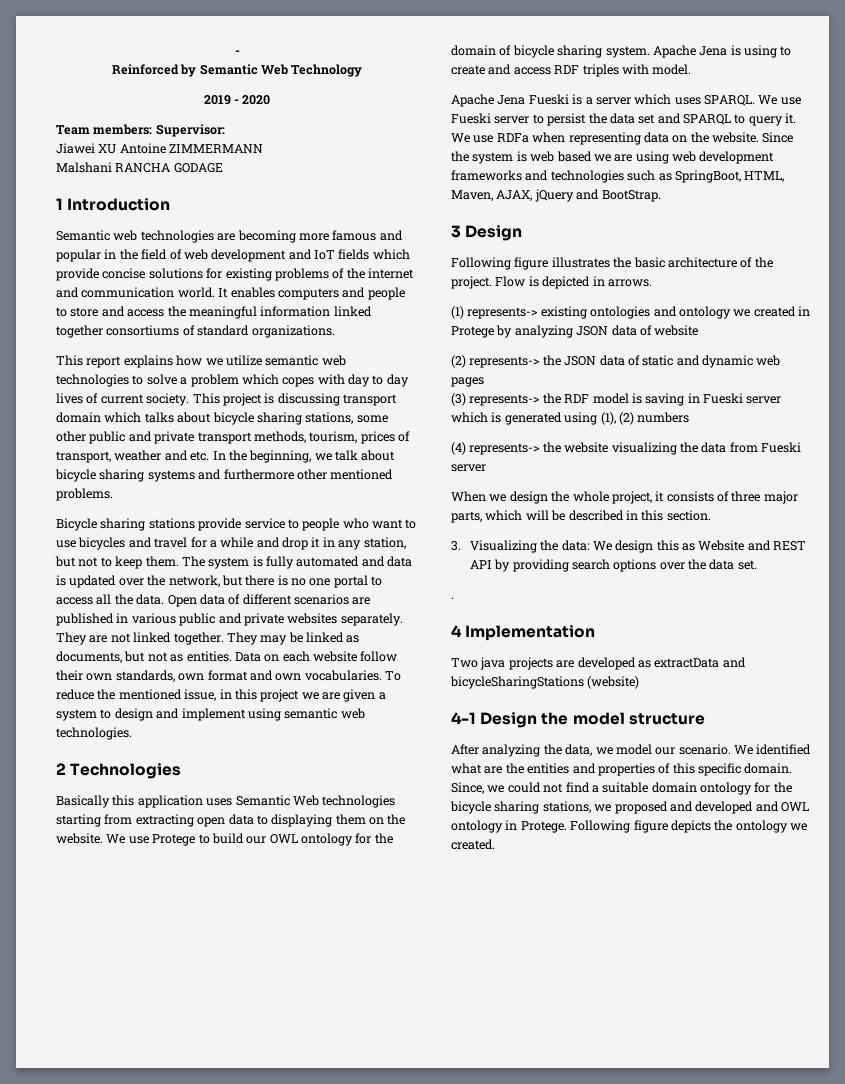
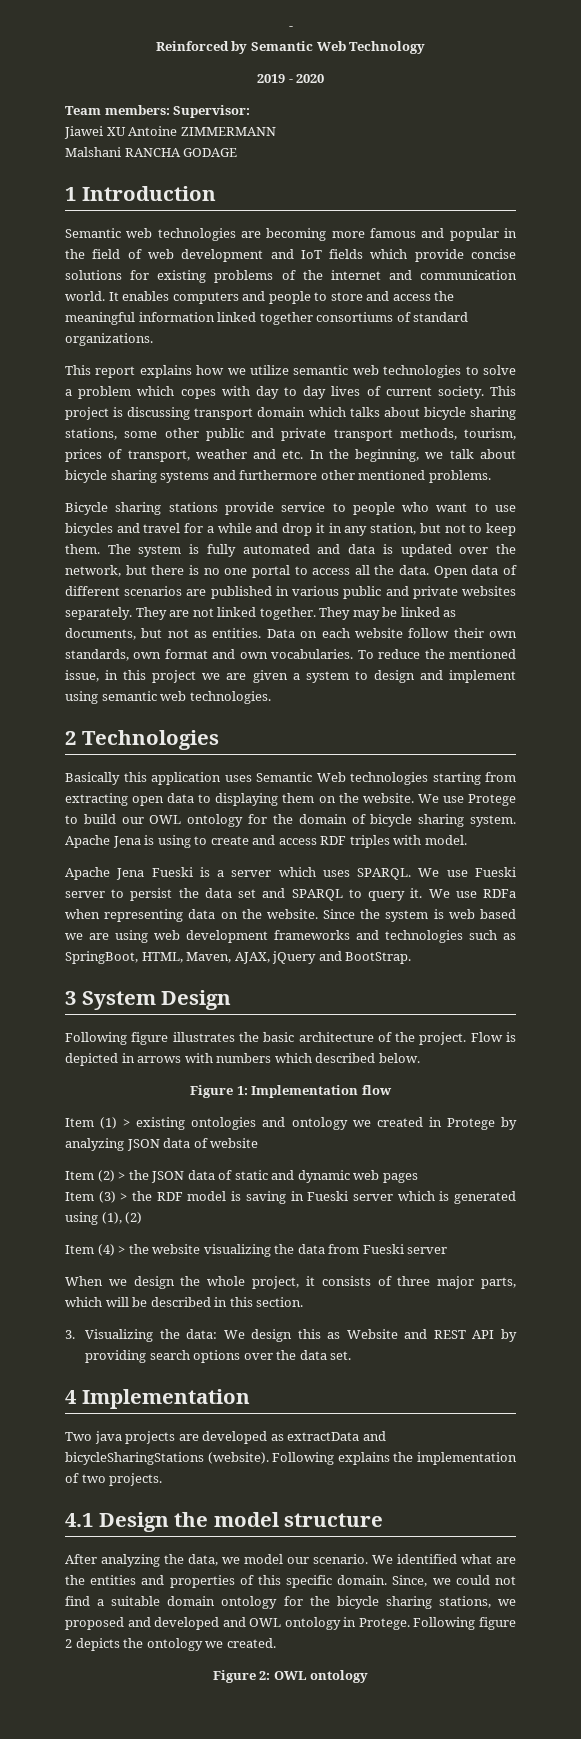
- 3 Design
+ 3 System Design
- Flow is depicted in arrows.
- (1) represents-> existing ontologies and ontology we created in Protege by analyzing JSON data of website
+ Flow is depicted in arrows with numbers which described below.
+ Figure 1: Implementation flow
+ Item (1) > existing ontologies and ontology we created in Protege by analyzing JSON data of website
- (2) represents-> the JSON data of static and dynamic web pages
+ Item (2) > the JSON data of static and dynamic web pages
- (3) represents-> the RDF model is saving in Fueski server which is generated using (1), (2) numbers
- (4) represents-> the website visualizing the data from Fueski server
+ Item (3) > the RDF model is saving in Fueski server which is generated using (1), (2)
+ Item (4) > the website visualizing the data from Fueski server
- .
- Two java projects are developed as extractData and bicycleSharingStations (website)
- 4-1 Design the model structure
+ Two java projects are developed as extractData and bicycleSharingStations (website). Following explains the implementation of two projects.
+ 4.1 Design the model structure
- Following figure depicts the ontology we created.
+ Following figure 2 depicts the ontology we created.
+ Figure 2: OWL ontology

